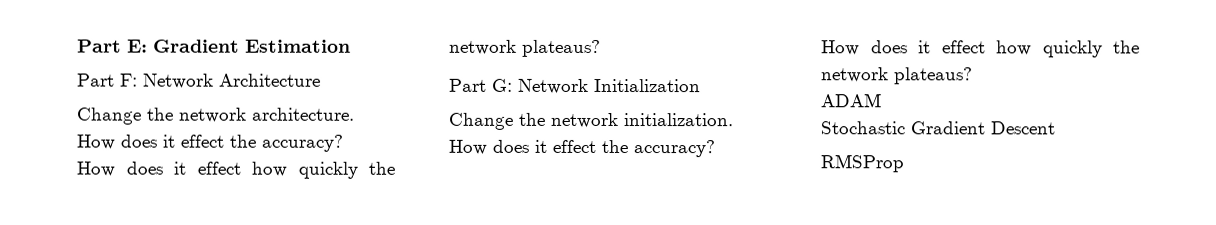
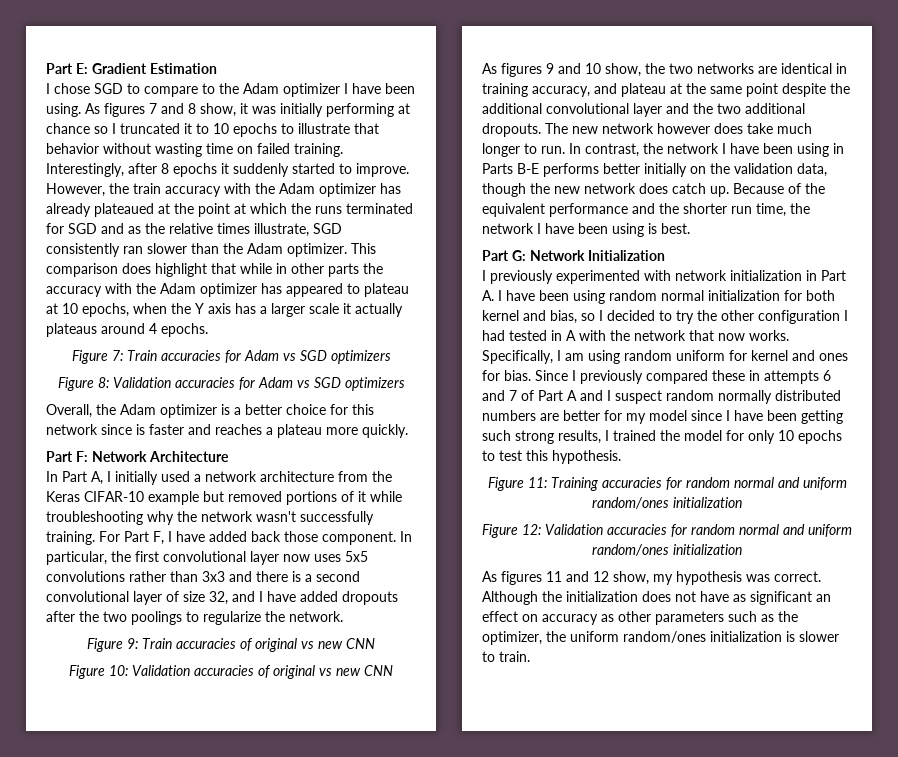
+ I chose SGD to compare to the Adam optimizer I have been using. As figures 7 and 8 show, it was initially performing at chance so I truncated it to 10 epochs to illustrate that behavior without wasting time on failed training. Interestingly, after 8 epochs it suddenly started to improve. However, the train accuracy with the Adam optimizer has already plateaued at the point at which the runs terminated for SGD and as the relative times illustrate, SGD consistently ran slower than the Adam optimizer. This comparison does highlight that while in other parts the accuracy with the Adam optimizer has appeared to plateau at 10 epochs, when the Y axis has a larger scale it actually plateaus around 4 epochs.
+ Figure 7: Train accuracies for Adam vs SGD optimizers
+ Figure 8: Validation accuracies for Adam vs SGD optimizers
+ Overall, the Adam optimizer is a better choice for this network since is faster and reaches a plateau more quickly.
  Part F: Network Architecture
- Change the network architecture. How does it effect the accuracy?
- How does it effect how quickly the network plateaus?
+ In Part A, I initially used a network architecture from the Keras CIFAR-10 example but removed portions of it while troubleshooting why the network wasn't successfully training. For Part F, I have added back those component. In particular, the first convolutional layer now uses 5x5 convolutions rather than 3x3 and there is a second convolutional layer of size 32, and I have added dropouts after the two poolings to regularize the network.
+ Figure 9: Train accuracies of original vs new CNN
+ Figure 10: Validation accuracies of original vs new CNN
+ As figures 9 and 10 show, the two networks are identical in training accuracy, and plateau at the same point despite the additional convolutional layer and the two additional dropouts. The new network however does take much longer to run. In contrast, the network I have been using in Parts B-E performs better initially on the validation data, though the new network does catch up. Because of the equivalent performance and the shorter run time, the network I have been using is best.
  Part G: Network Initialization
- Change the network initialization. How does it effect the accuracy?
- How does it effect how quickly the network plateaus?
- ADAM
- Stochastic Gradient Descent
- RMSProp
+ I previously experimented with network initialization in Part A. I have been using random normal initialization for both kernel and bias, so I decided to try the other configuration I had tested in A with the network that now works. Specifically, I am using random uniform for kernel and ones for bias. Since I previously compared these in attempts 6 and 7 of Part A and I suspect random normally distributed numbers are better for my model since I have been getting such strong results, I trained the model for only 10 epochs to test this hypothesis.
+ Figure 11: Training accuracies for random normal and uniform random/ones initialization
+ Figure 12: Validation accuracies for random normal and uniform random/ones initialization
+ As figures 11 and 12 show, my hypothesis was correct. Although the initialization does not have as significant an effect on accuracy as other parameters such as the optimizer, the uniform random/ones initialization is slower to train.

